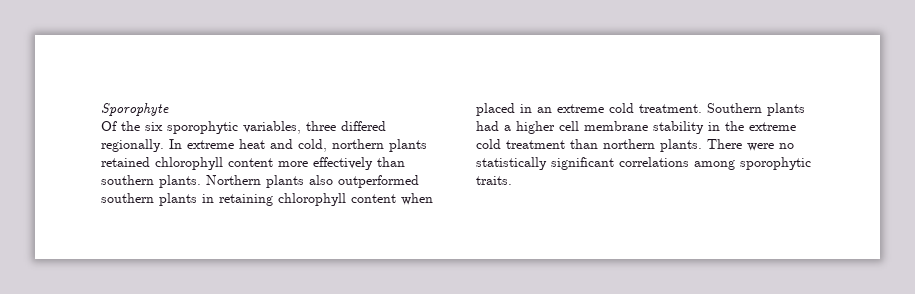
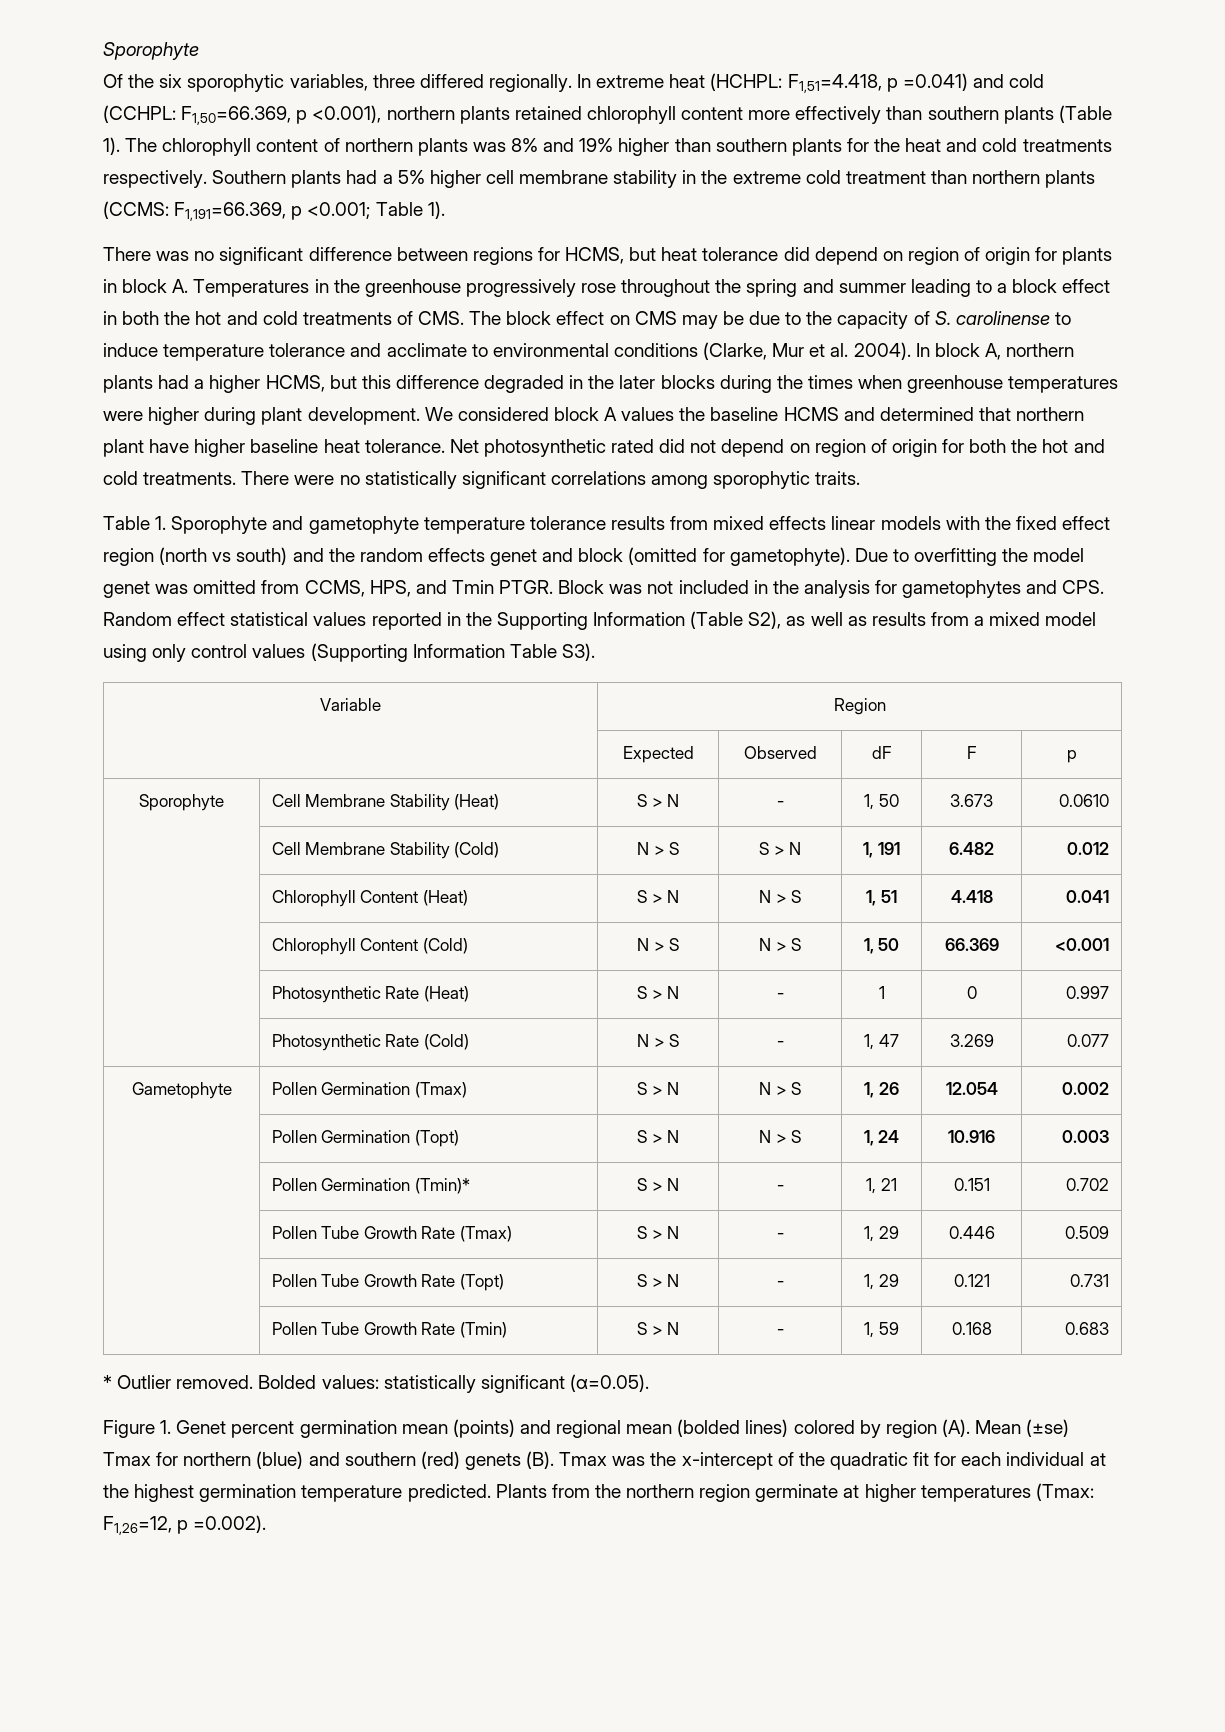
- In extreme heat and cold, northern plants retained chlorophyll content more effectively than southern plants. Northern plants also outperformed southern plants in retaining chlorophyll content when placed in an extreme cold treatment.
+ In extreme heat (HCHPL: F1,51=4.418, p =0.041) and cold (CCHPL: F1,50=66.369, p <0.001), northern plants retained chlorophyll content more effectively than southern plants (Table 1). The chlorophyll content of northern plants was 8% and 19% higher than southern plants for the heat and cold treatments respectively.
- Southern plants had a higher cell membrane stability in the extreme cold treatment than northern plants.
+ Southern plants had a 5% higher cell membrane stability in the extreme cold treatment than northern plants (CCMS: F1,191=66.369, p <0.001; Table 1).
+ There was no significant difference between regions for HCMS, but heat tolerance did depend on region of origin for plants in block A. Temperatures in the greenhouse progressively rose throughout the spring and summer leading to a block effect in both the hot and cold treatments of CMS. The block effect on CMS may be due to the capacity of S. carolinense to induce temperature tolerance and acclimate to environmental conditions (Clarke, Mur et al. 2004). In block A, northern plants had a higher HCMS, but this difference degraded in the later blocks during the times when greenhouse temperatures were higher during plant development. We considered block A values the baseline HCMS and determined that northern plant have higher baseline heat tolerance. Net photosynthetic rated did not depend on region of origin for both the hot and cold treatments.
+ Table 1. Sporophyte and gametophyte temperature tolerance results from mixed effects linear models with the fixed effect region (north vs south) and the random effects genet and block (omitted for gametophyte). Due to overfitting the model genet was omitted from CCMS, HPS, and Tmin PTGR. Block was not included in the analysis for gametophytes and CPS. Random effect statistical values reported in the Supporting Information (Table S2), as well as results from a mixed model using only control values (Supporting Information Table S3).
+ Variable | Region
+ | Expected | Observed | dF | F | p
+ Sporophyte | Cell Membrane Stability (Heat) | S > N | - | 1, 50 | 3.673 | 0.0610
+ | Cell Membrane Stability (Cold) | N > S | S > N | 1, 191 | 6.482 | 0.012
+ | Chlorophyll Content (Heat) | S > N | N > S | 1, 51 | 4.418 | 0.041
+ | Chlorophyll Content (Cold) | N > S | N > S | 1, 50 | 66.369 | <0.001
+ | Photosynthetic Rate (Heat) | S > N | - | 1 | 0 | 0.997
+ | Photosynthetic Rate (Cold) | N > S | - | 1, 47 | 3.269 | 0.077
+ Gametophyte | Pollen Germination (Tmax) | S > N | N > S | 1, 26 | 12.054 | 0.002
+ | Pollen Germination (Topt) | S > N | N > S | 1, 24 | 10.916 | 0.003
+ | Pollen Germination (Tmin)* | S > N | - | 1, 21 | 0.151 | 0.702
+ | Pollen Tube Growth Rate (Tmax) | S > N | - | 1, 29 | 0.446 | 0.509
+ | Pollen Tube Growth Rate (Topt) | S > N | - | 1, 29 | 0.121 | 0.731
+ | Pollen Tube Growth Rate (Tmin) | S > N | - | 1, 59 | 0.168 | 0.683
+ * Outlier removed. Bolded values: statistically significant (α=0.05).
+ Figure 1. Genet percent germination mean (points) and regional mean (bolded lines) colored by region (A). Mean (±se) Tmax for northern (blue) and southern (red) genets (B). Tmax was the x-intercept of the quadratic fit for each individual at the highest germination temperature predicted. Plants from the northern region germinate at higher temperatures (Tmax: F1,26=12, p =0.002).

